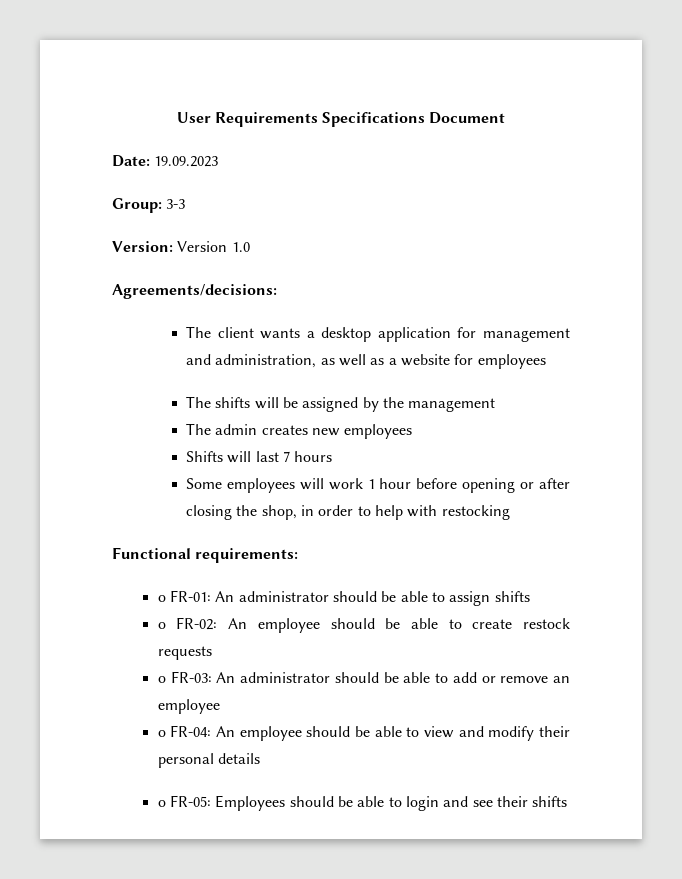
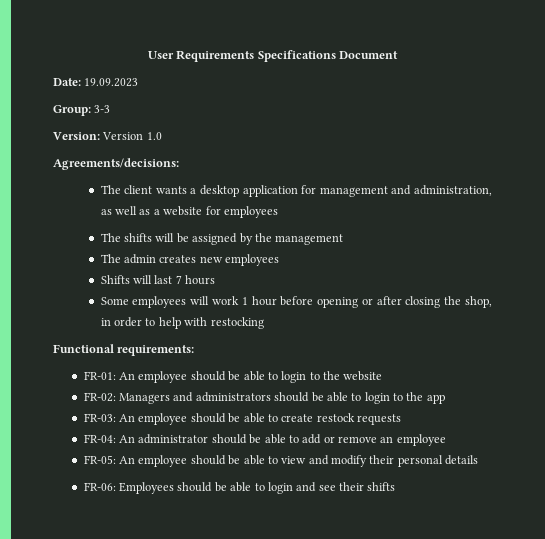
- o FR-01: An administrator should be able to assign shifts
- o FR-02: An employee should be able to create restock requests
+ FR-01: An employee should be able to login to the website
+ FR-02: Managers and administrators should be able to login to the app
+ FR-03: An employee should be able to create restock requests
- o FR-03: An administrator should be able to add or remove an employee
+ FR-04: An administrator should be able to add or remove an employee
- o FR-04: An employee should be able to view and modify their personal details
+ FR-05: An employee should be able to view and modify their personal details
- o FR-05: Employees should be able to login and see their shifts
+ FR-06: Employees should be able to login and see their shifts

